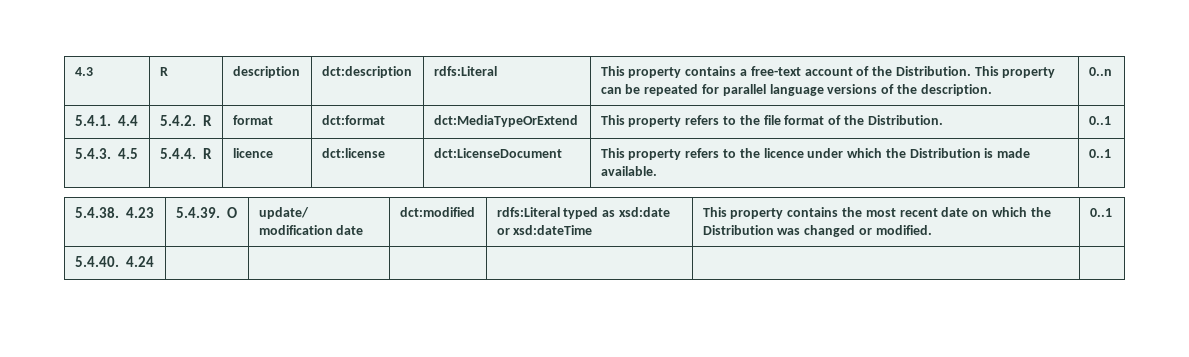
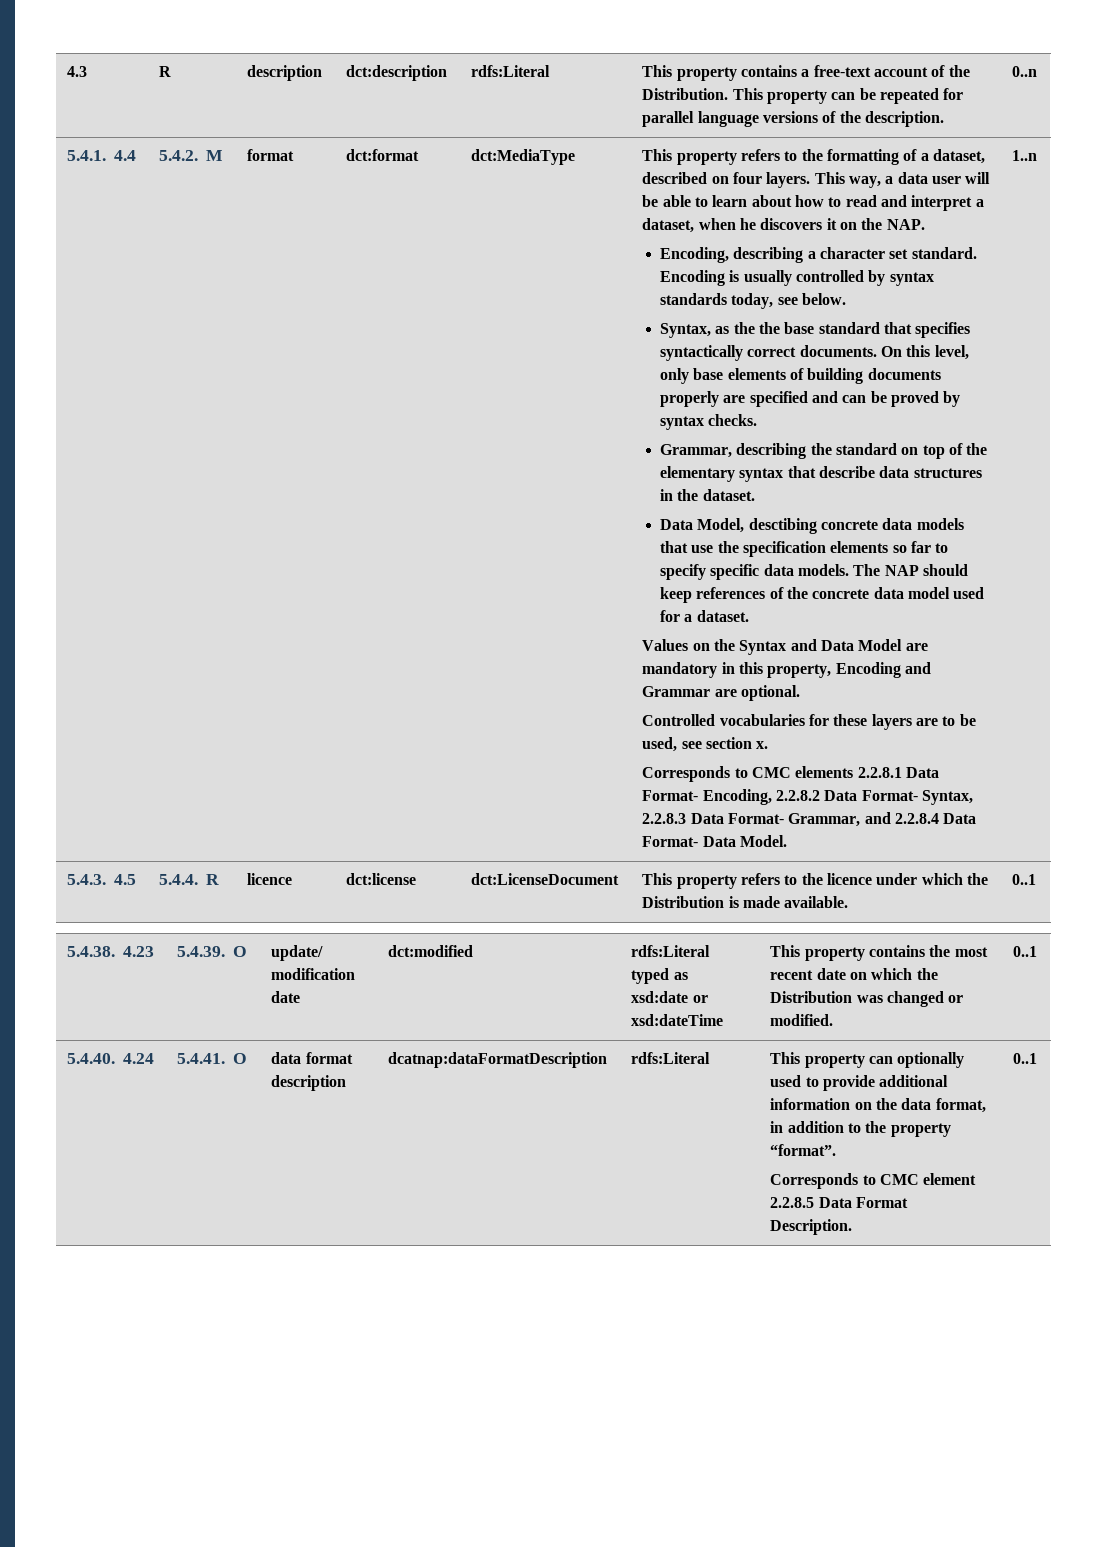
- 5.4.2. R
+ 5.4.2. M
- dct:MediaTypeOrExtend | This property refers to the file format of the Distribution. | 0..1
+ dct:MediaType | This property refers to the formatting of a dataset, described on four layers. This way, a data user will be able to learn about how to read and interpret a dataset, when he discovers it on the NAP.
+ Encoding, describing a character set standard. Encoding is usually controlled by syntax standards today, see below.
+ Syntax, as the the base standard that specifies syntactically correct documents. On this level, only base elements of building documents properly are specified and can be proved by syntax checks.
+ Grammar, describing the standard on top of the elementary syntax that describe data structures in the dataset.
+ Data Model, desctibing concrete data models that use the specification elements so far to specify specific data models. The NAP should keep references of the concrete data model used for a dataset.
+ Values on the Syntax and Data Model are mandatory in this property, Encoding and Grammar are optional.
+ Controlled vocabularies for these layers are to be used, see section x.
+ Corresponds to CMC elements 2.2.8.1 Data Format- Encoding, 2.2.8.2 Data Format- Syntax, 2.2.8.3 Data Format- Grammar, and 2.2.8.4 Data Format- Data Model. | 1..n
- 5.4.40. 4.24 | | | | | |
+ 5.4.40. 4.24 | 5.4.41. O | data format description | dcatnap:dataFormatDescription | rdfs:Literal | This property can optionally used to provide additional information on the data format, in addition to the property “format”.
+ Corresponds to CMC element 2.2.8.5 Data Format Description. | 0..1

